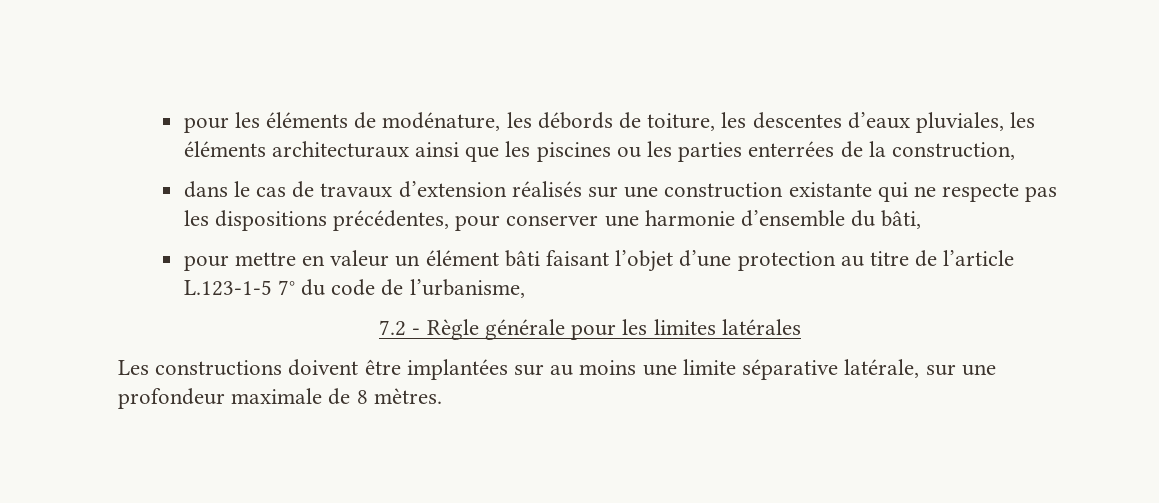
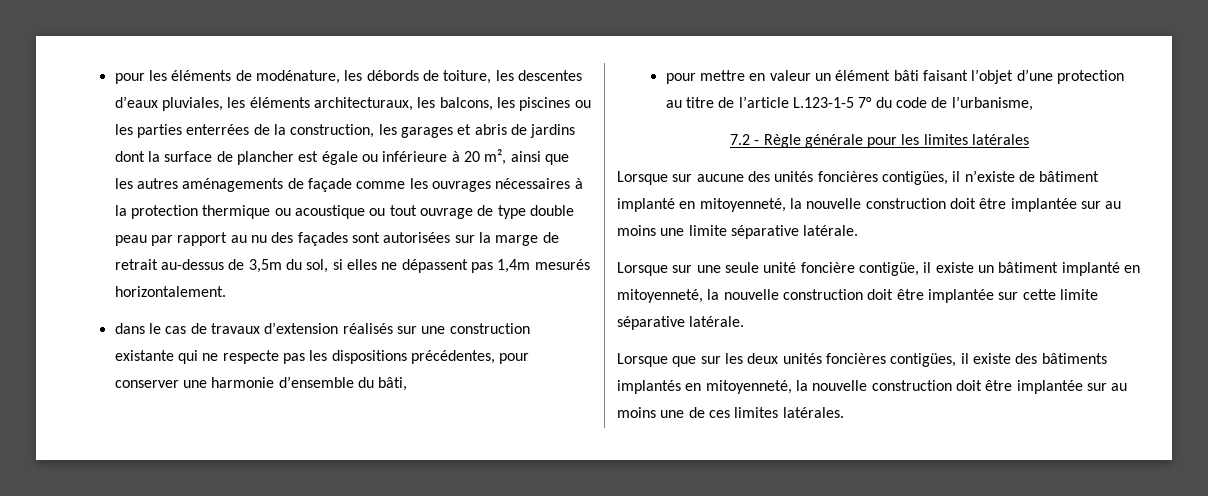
- pour les éléments de modénature, les débords de toiture, les descentes d’eaux pluviales, les éléments architecturaux ainsi que les piscines ou les parties enterrées de la construction,
+ pour les éléments de modénature, les débords de toiture, les descentes d’eaux pluviales, les éléments architecturaux, les balcons, les piscines ou les parties enterrées de la construction, les garages et abris de jardins dont la surface de plancher est égale ou inférieure à 20 m², ainsi que les autres aménagements de façade comme les ouvrages nécessaires à la protection thermique ou acoustique ou tout ouvrage de type double peau par rapport au nu des façades sont autorisées sur la marge de retrait au-dessus de 3,5m du sol, si elles ne dépassent pas 1,4m mesurés horizontalement.
- Les constructions doivent être implantées sur au moins une limite séparative latérale, sur une profondeur maximale de 8 mètres.
+ Lorsque sur aucune des unités foncières contigües, il n’existe de bâtiment implanté en mitoyenneté, la nouvelle construction doit être implantée sur au moins une limite séparative latérale.
+ Lorsque sur une seule unité foncière contigüe, il existe un bâtiment implanté en mitoyenneté, la nouvelle construction doit être implantée sur cette limite séparative latérale.
+ Lorsque que sur les deux unités foncières contigües, il existe des bâtiments implantés en mitoyenneté, la nouvelle construction doit être implantée sur au moins une de ces limites latérales.

